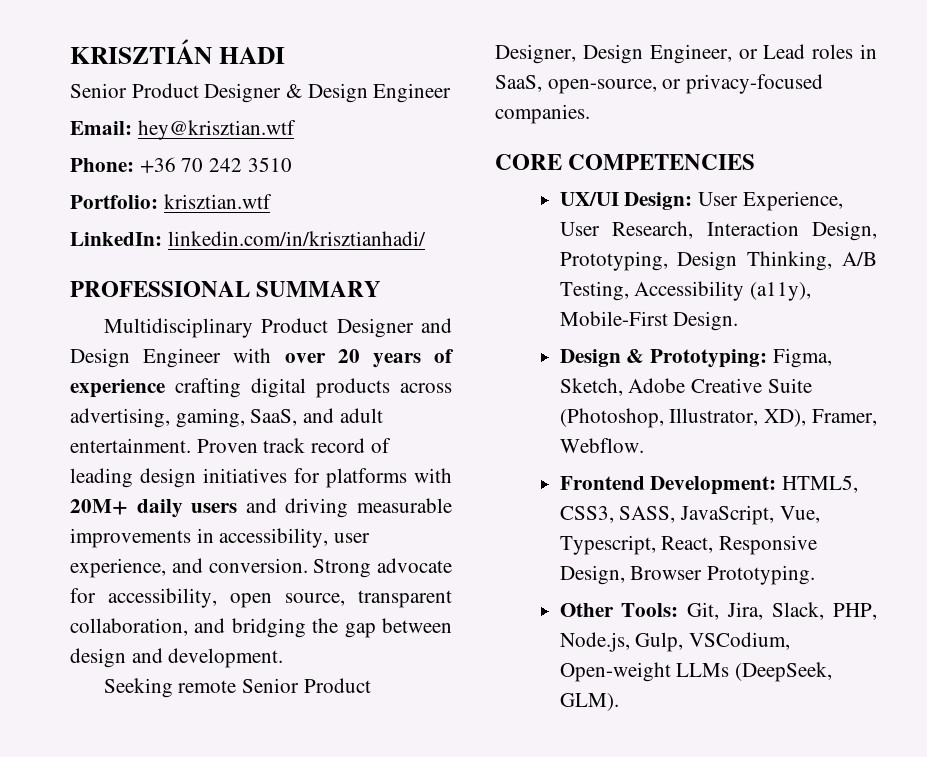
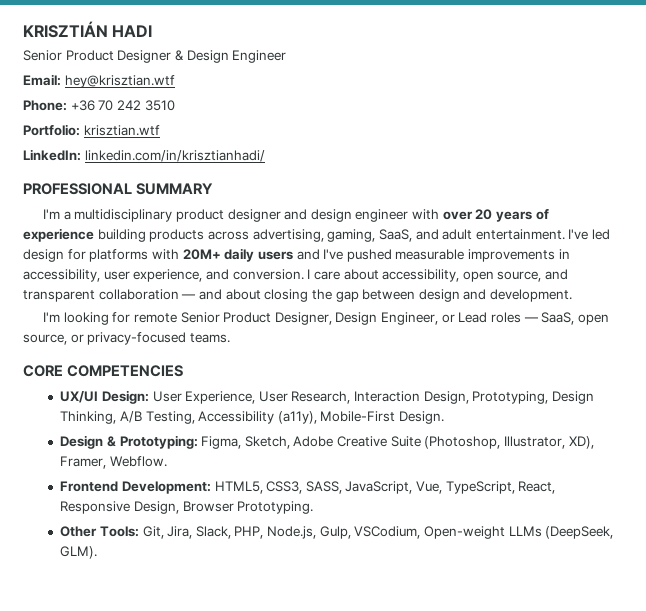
- Multidisciplinary Product Designer and Design Engineer with over 20 years of experience crafting digital products across advertising, gaming, SaaS, and adult entertainment.
+ I'm a multidisciplinary product designer and design engineer with over 20 years of experience building products across advertising, gaming, SaaS, and adult entertainment.
- Proven track record of leading design initiatives for platforms with 20M+ daily users and driving measurable improvements in accessibility, user experience, and conversion.
+ I've led design for platforms with 20M+ daily users and I've pushed measurable improvements in accessibility, user experience, and conversion.
- Strong advocate for accessibility, open source, transparent collaboration, and bridging the gap between design and development.
+ I care about accessibility, open source, and transparent collaboration — and about closing the gap between design and development.
- Seeking remote Senior Product Designer, Design Engineer, or Lead roles in SaaS, open-source, or privacy-focused companies.
+ I'm looking for remote Senior Product Designer, Design Engineer, or Lead roles — SaaS, open source, or privacy-focused teams.
- Frontend Development: HTML5, CSS3, SASS, JavaScript, Vue, Typescript, React, Responsive Design, Browser Prototyping.
+ Frontend Development: HTML5, CSS3, SASS, JavaScript, Vue, TypeScript, React, Responsive Design, Browser Prototyping.

